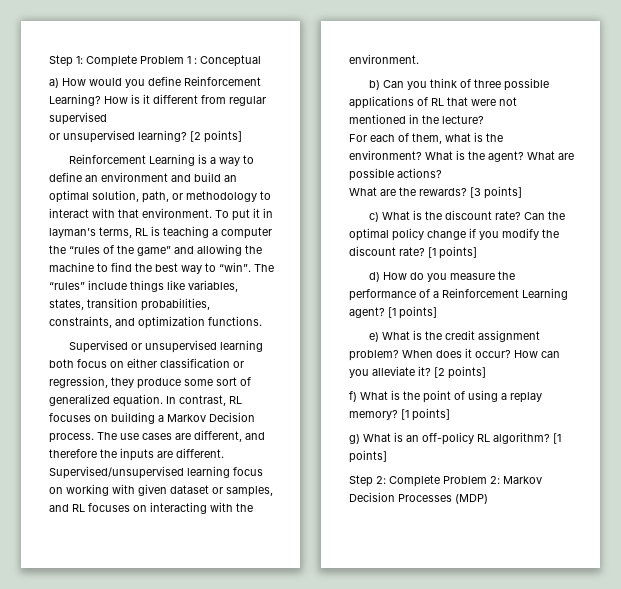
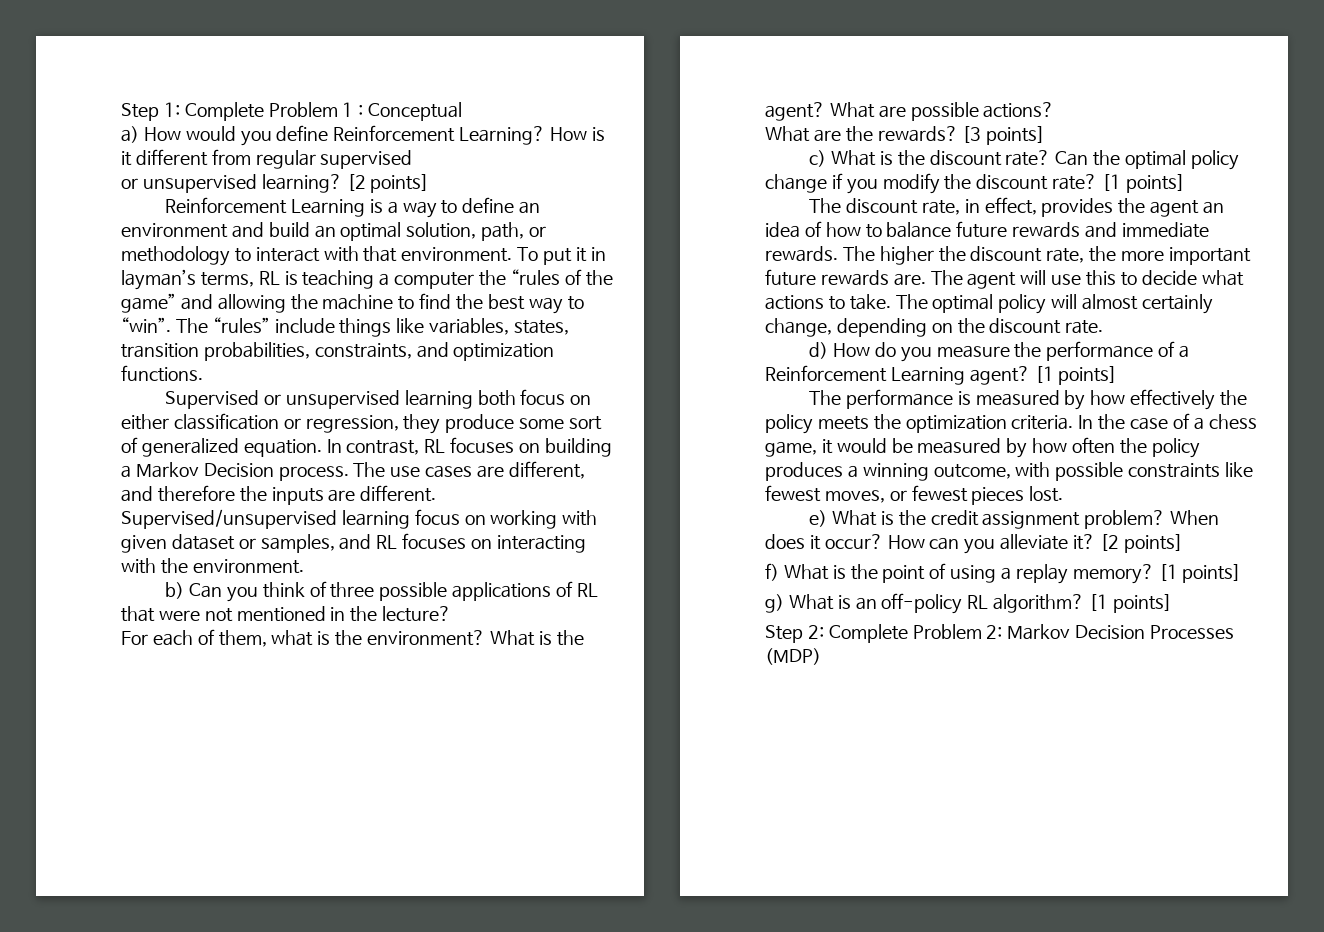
+ The discount rate, in effect, provides the agent an idea of how to balance future rewards and immediate rewards. The higher the discount rate, the more important future rewards are. The agent will use this to decide what actions to take. The optimal policy will almost certainly change, depending on the discount rate.
+ The performance is measured by how effectively the policy meets the optimization criteria. In the case of a chess game, it would be measured by how often the policy produces a winning outcome, with possible constraints like fewest moves, or fewest pieces lost.

